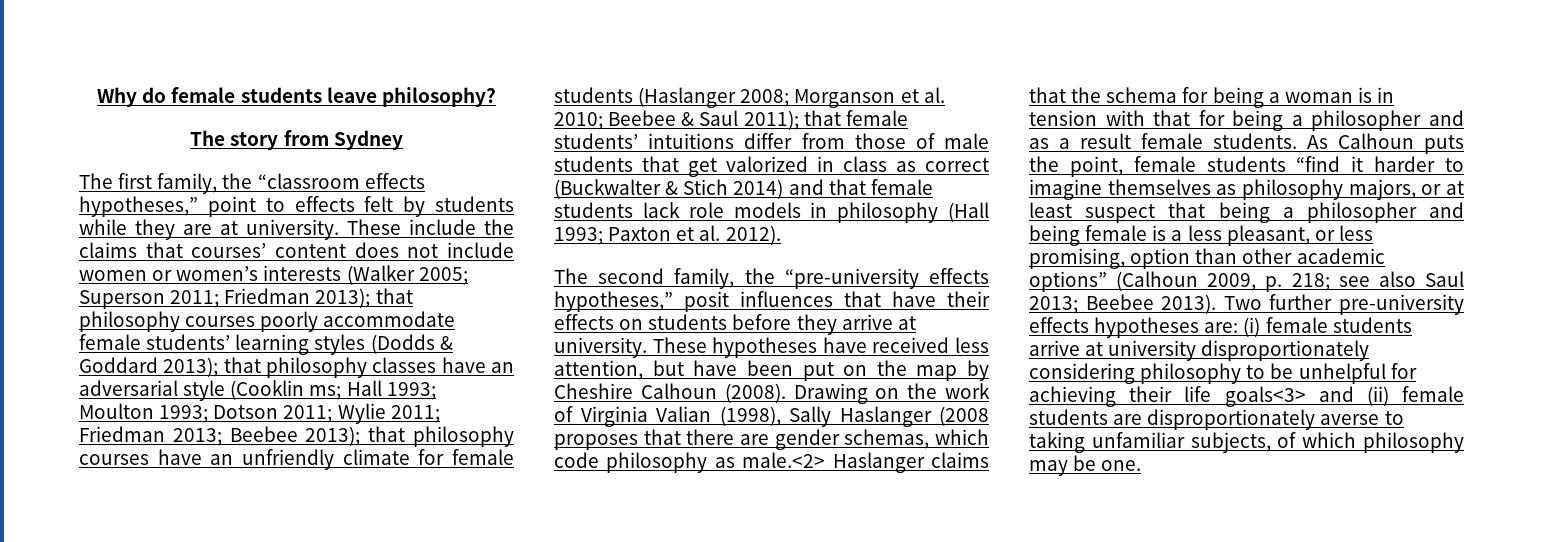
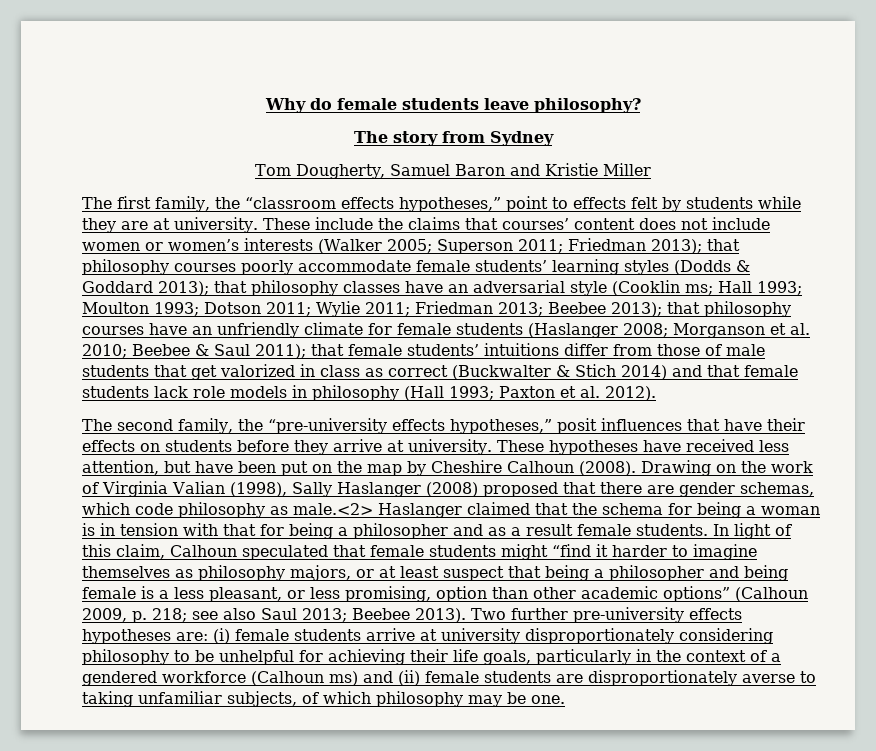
+ Tom Dougherty, Samuel Baron and Kristie Miller
- Drawing on the work of Virginia Valian (1998), Sally Haslanger (2008 proposes that there are gender schemas, which code philosophy as male.<2> Haslanger claims that the schema for being a woman is in tension with that for being a philosopher and as a result female students.
+ Drawing on the work of Virginia Valian (1998), Sally Haslanger (2008) proposed that there are gender schemas, which code philosophy as male.<2> Haslanger claimed that the schema for being a woman is in tension with that for being a philosopher and as a result female students.
- As Calhoun puts the point, female students “find it harder to imagine themselves as philosophy majors, or at least suspect that being a philosopher and being female is a less pleasant, or less promising, option than other academic options” (Calhoun 2009, p. 218; see also Saul 2013; Beebee 2013).
+ In light of this claim, Calhoun speculated that female students might “find it harder to imagine themselves as philosophy majors, or at least suspect that being a philosopher and being female is a less pleasant, or less promising, option than other academic options” (Calhoun 2009, p. 218; see also Saul 2013; Beebee 2013).
- Two further pre-university effects hypotheses are: (i) female students arrive at university disproportionately considering philosophy to be unhelpful for achieving their life goals<3> and (ii) female students are disproportionately averse to taking unfamiliar subjects, of which philosophy may be one.
+ Two further pre-university effects hypotheses are: (i) female students arrive at university disproportionately considering philosophy to be unhelpful for achieving their life goals, particularly in the context of a gendered workforce (Calhoun ms) and (ii) female students are disproportionately averse to taking unfamiliar subjects, of which philosophy may be one.

